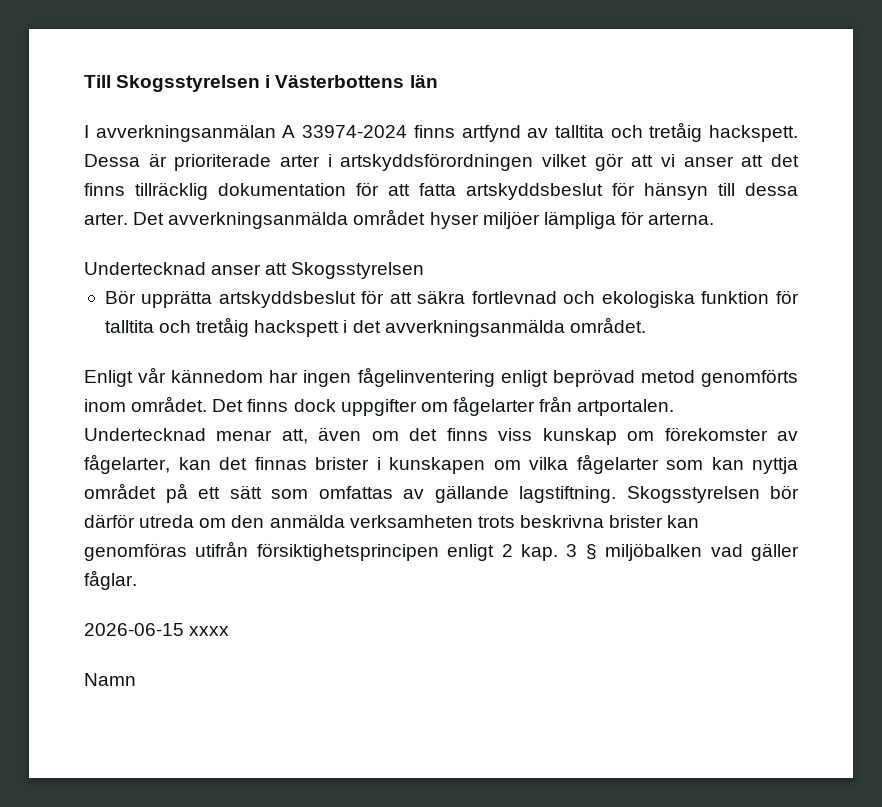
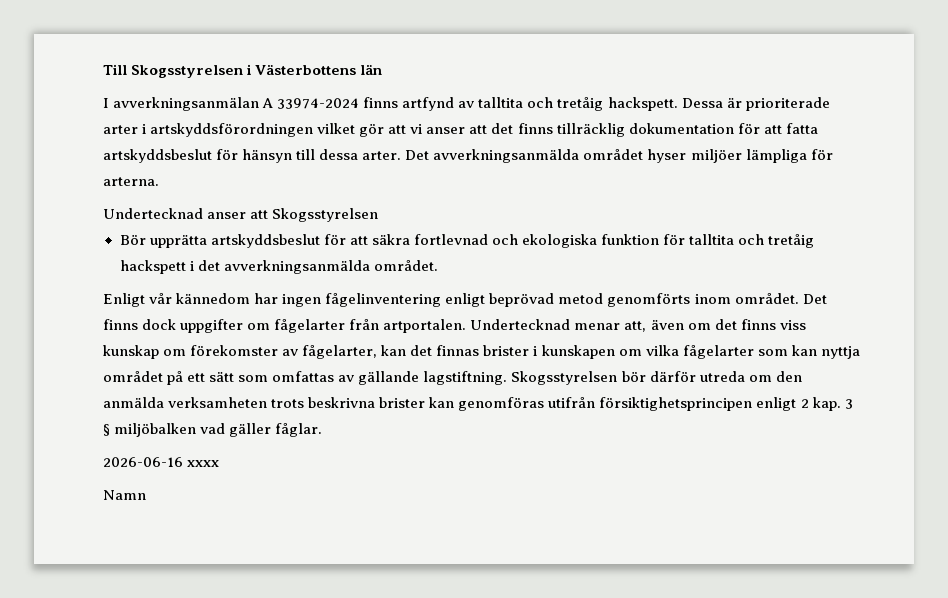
- 2026-06-15 xxxx
+ 2026-06-16 xxxx

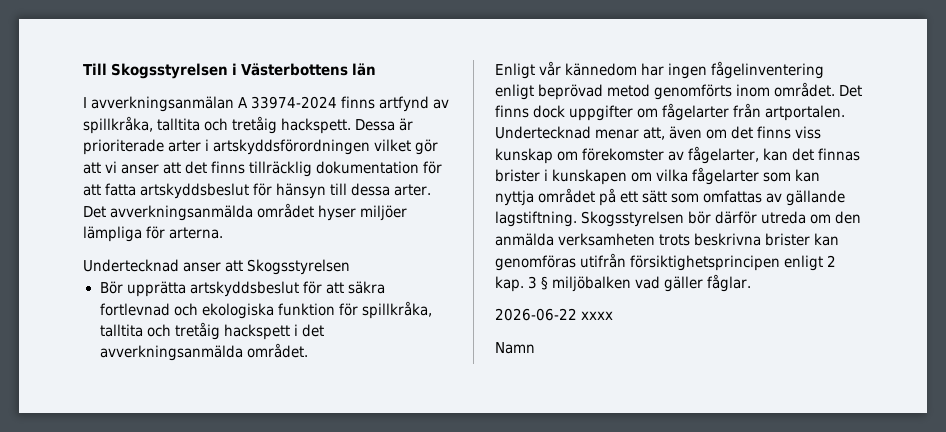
- I avverkningsanmälan A 33974-2024 finns artfynd av talltita och tretåig hackspett.
+ I avverkningsanmälan A 33974-2024 finns artfynd av spillkråka, talltita och tretåig hackspett.
- Bör upprätta artskyddsbeslut för att säkra fortlevnad och ekologiska funktion för talltita och tretåig hackspett i det avverkningsanmälda området.
+ Bör upprätta artskyddsbeslut för att säkra fortlevnad och ekologiska funktion för spillkråka, talltita och tretåig hackspett i det avverkningsanmälda området.
- 2026-06-16 xxxx
+ 2026-06-22 xxxx

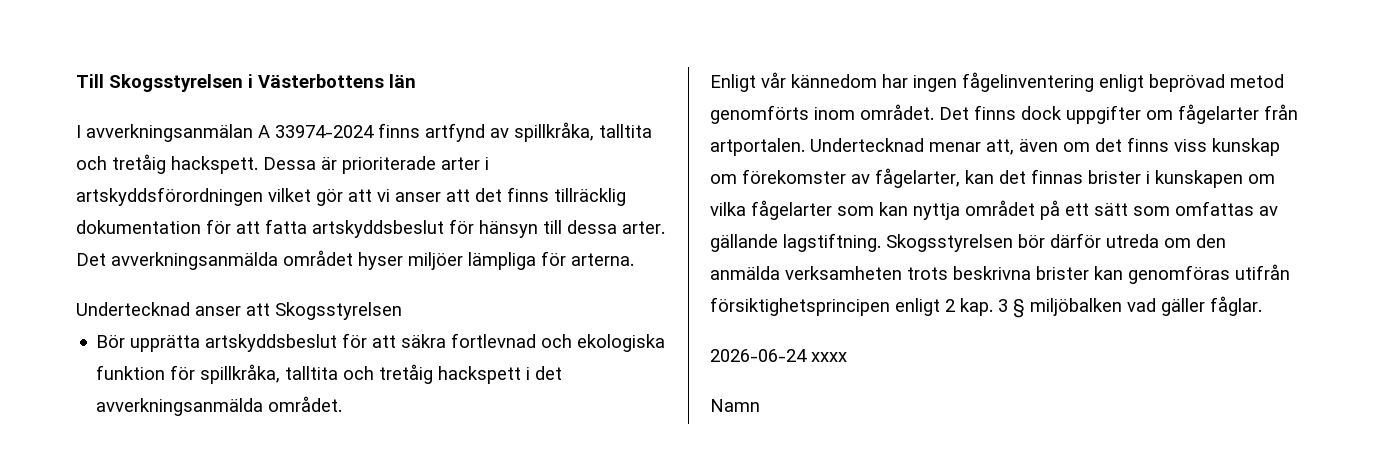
- 2026-06-22 xxxx
+ 2026-06-24 xxxx

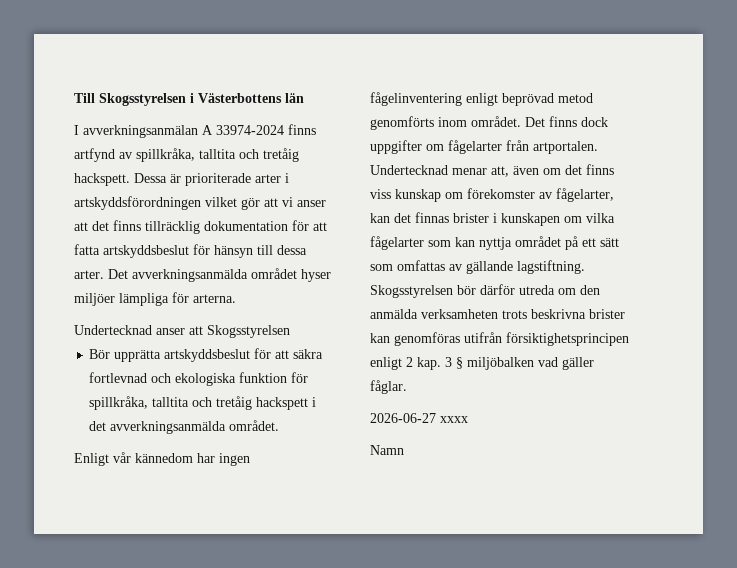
- 2026-06-24 xxxx
+ 2026-06-27 xxxx

